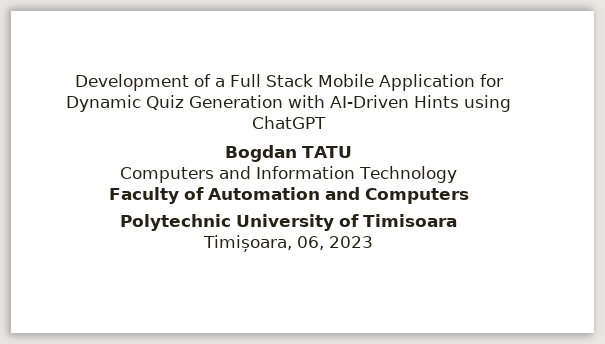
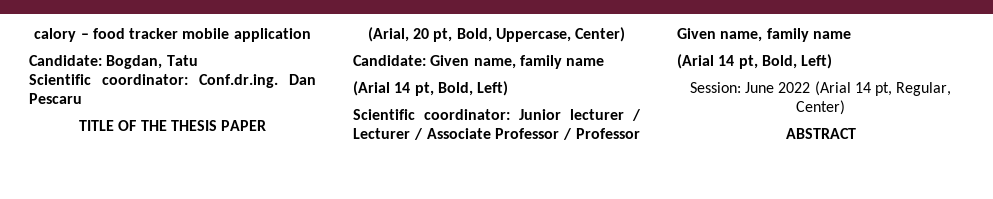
- Development of a Full Stack Mobile Application for Dynamic Quiz Generation with AI-Driven Hints using ChatGPT
- Bogdan TATU
- Computers and Information Technology
- Faculty of Automation and Computers
- Polytechnic University of Timisoara
- Timișoara, 06, 2023
+ calory – food tracker mobile application
+ Candidate: Bogdan, Tatu
+ Scientific coordinator: Conf.dr.ing. Dan Pescaru
+ TITLE OF THE THESIS PAPER
+ (Arial, 20 pt, Bold, Uppercase, Center)
+ Candidate: Given name, family name
+ (Arial 14 pt, Bold, Left)
+ Scientific coordinator: Junior lecturer / Lecturer / Associate Professor / Professor Given name, family name
+ (Arial 14 pt, Bold, Left)
+ Session: June 2022 (Arial 14 pt, Regular, Center)
+ ABSTRACT

